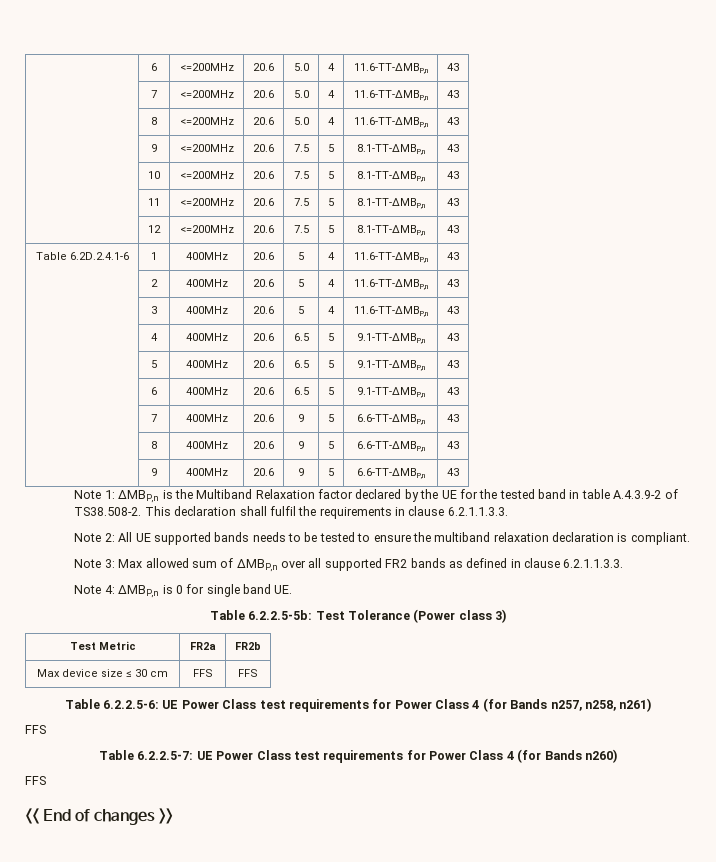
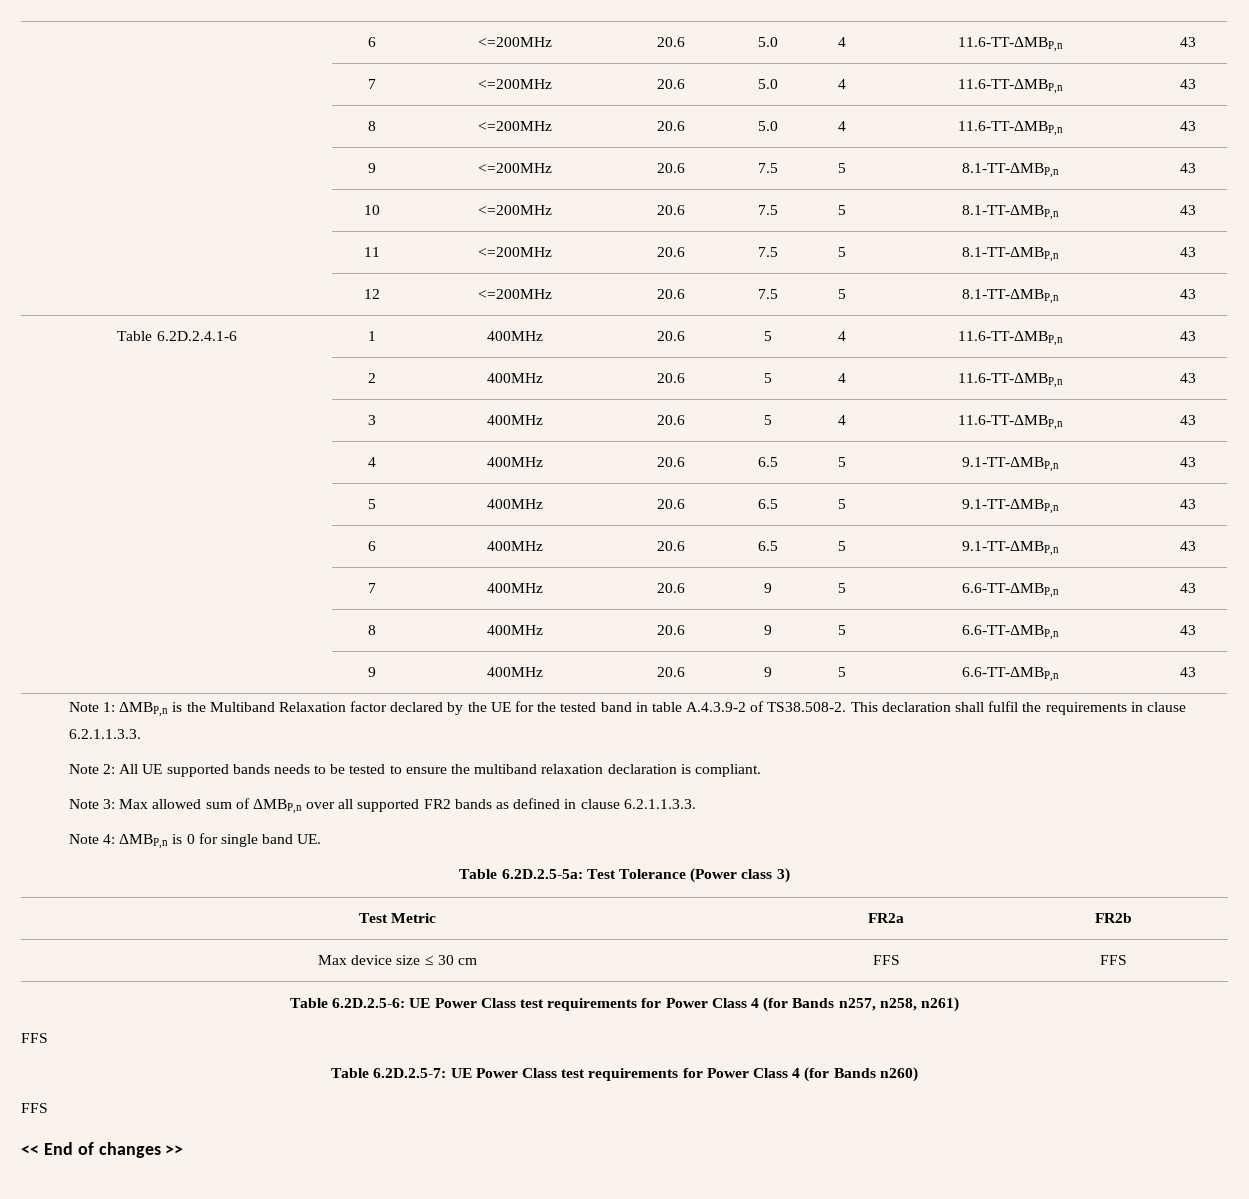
- Table 6.2.2.5-5b: Test Tolerance (Power class 3)
+ Table 6.2D.2.5-5a: Test Tolerance (Power class 3)
- Table 6.2.2.5-6: UE Power Class test requirements for Power Class 4 (for Bands n257, n258, n261)
+ Table 6.2D.2.5-6: UE Power Class test requirements for Power Class 4 (for Bands n257, n258, n261)
- Table 6.2.2.5-7: UE Power Class test requirements for Power Class 4 (for Bands n260)
+ Table 6.2D.2.5-7: UE Power Class test requirements for Power Class 4 (for Bands n260)

